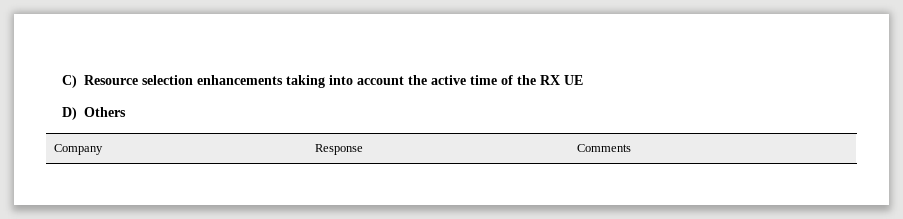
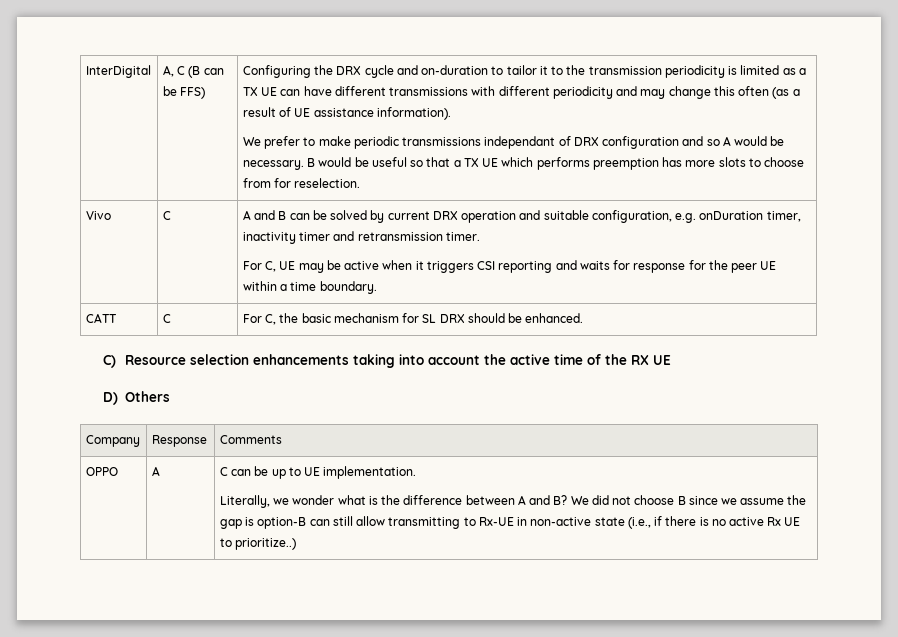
+ InterDigital | A, C (B can be FFS) | Configuring the DRX cycle and on-duration to tailor it to the transmission periodicity is limited as a TX UE can have different transmissions with different periodicity and may change this often (as a result of UE assistance information).
+ We prefer to make periodic transmissions independant of DRX configuration and so A would be necessary. B would be useful so that a TX UE which performs preemption has more slots to choose from for reselection.
+ Vivo | C | A and B can be solved by current DRX operation and suitable configuration, e.g. onDuration timer, inactivity timer and retransmission timer.
+ For C, UE may be active when it triggers CSI reporting and waits for response for the peer UE within a time boundary.
+ CATT | C | For C, the basic mechanism for SL DRX should be enhanced.
+ OPPO | A | C can be up to UE implementation.
+ Literally, we wonder what is the difference between A and B? We did not choose B since we assume the gap is option-B can still allow transmitting to Rx-UE in non-active state (i.e., if there is no active Rx UE to prioritize..)

